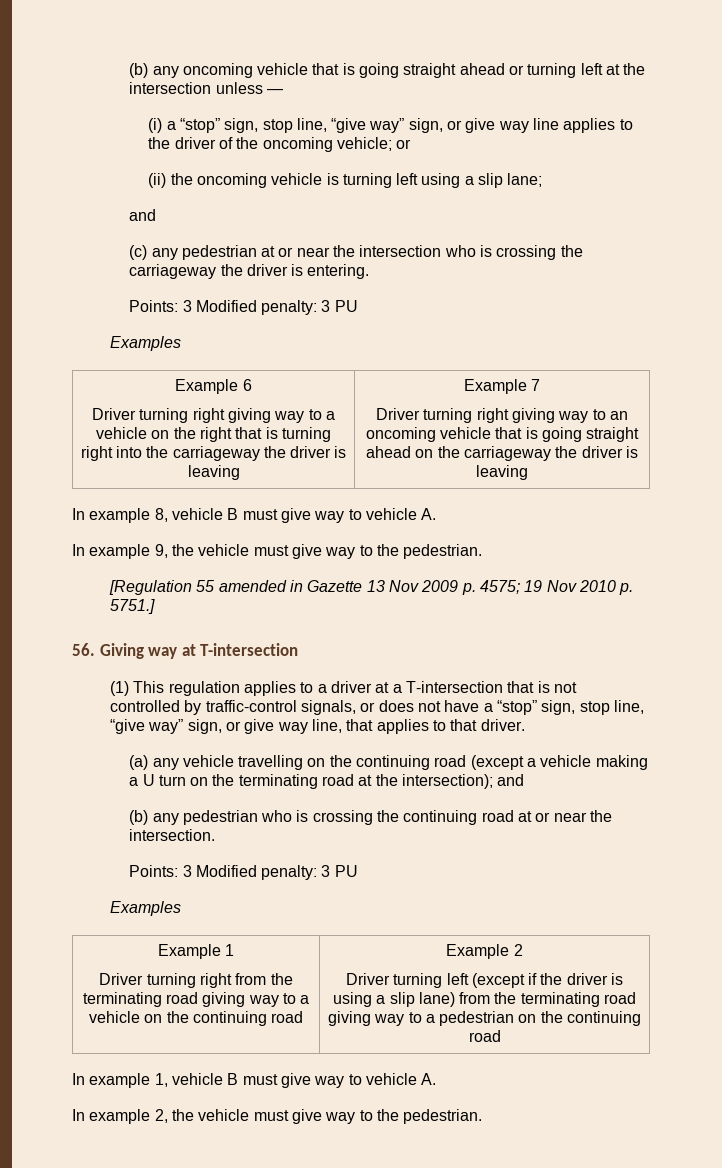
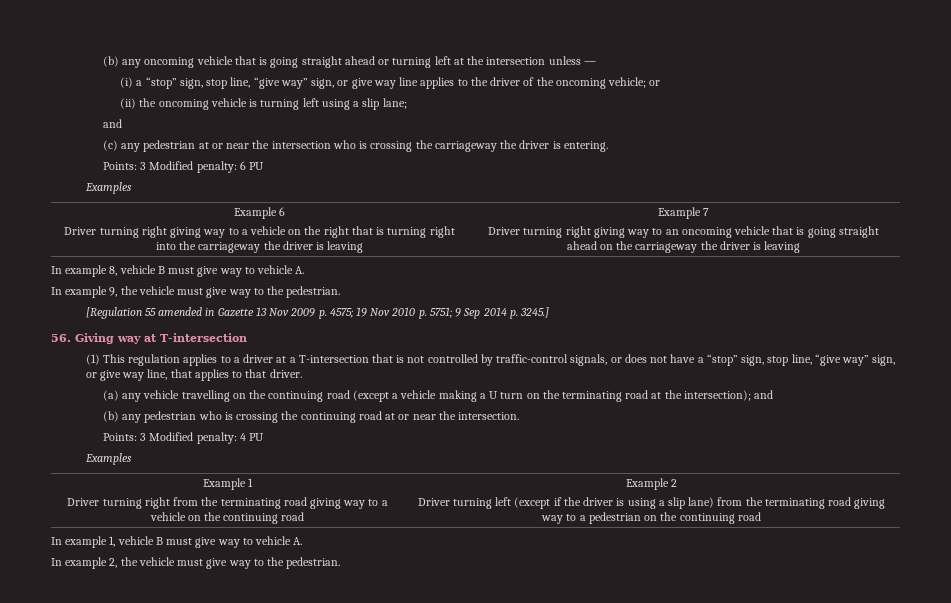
  (c) any pedestrian at or near the intersection who is crossing the carriageway the driver is entering.
- Points: 3 Modified penalty: 3 PU
+ Points: 3 Modified penalty: 6 PU
- [Regulation 55 amended in Gazette 13 Nov 2009 p. 4575; 19 Nov 2010 p. 5751.]
+ [Regulation 55 amended in Gazette 13 Nov 2009 p. 4575; 19 Nov 2010 p. 5751; 9 Sep 2014 p. 3245.]
  (b) any pedestrian who is crossing the continuing road at or near the intersection.
- Points: 3 Modified penalty: 3 PU
+ Points: 3 Modified penalty: 4 PU

